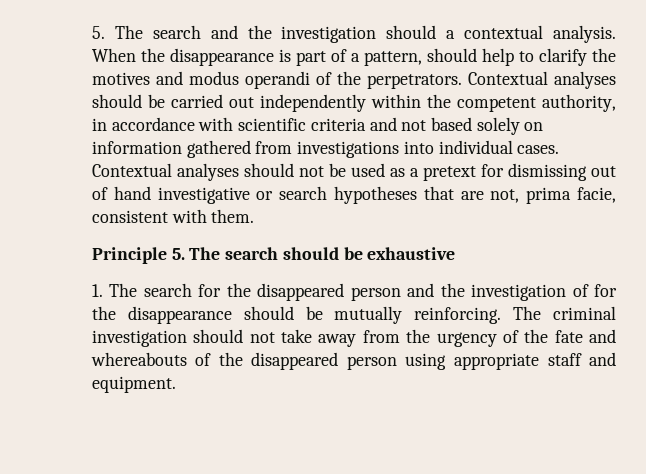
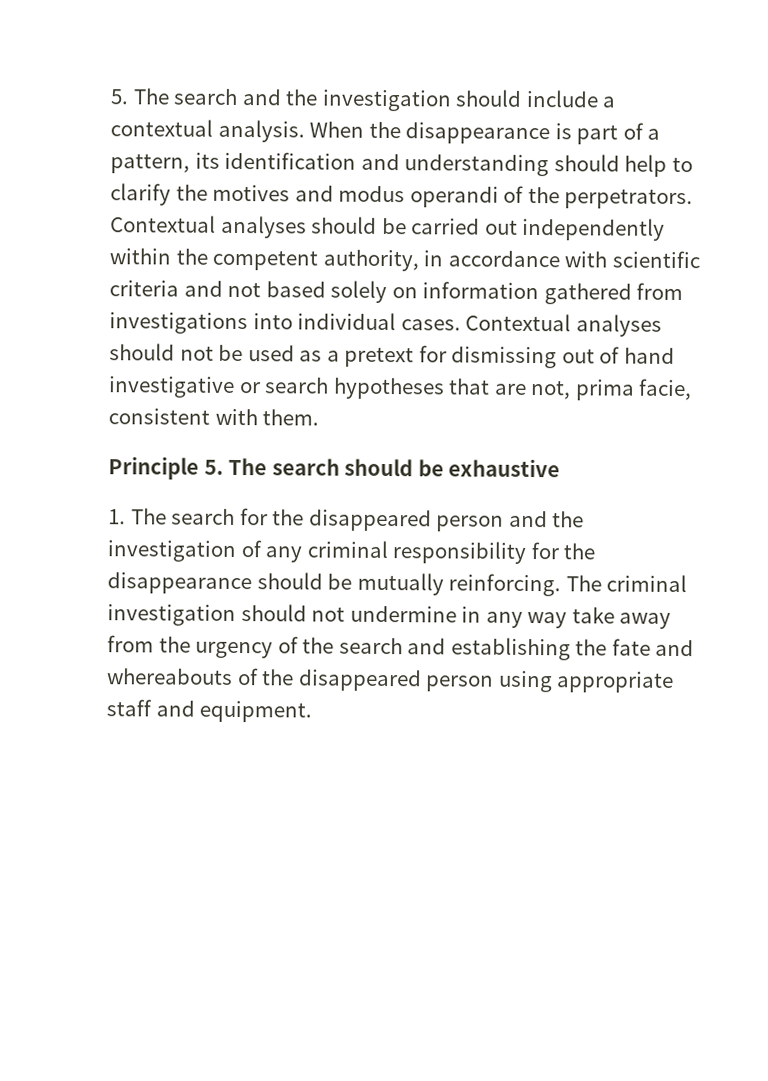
- 5. The search and the investigation should a contextual analysis.
+ 5. The search and the investigation should include a contextual analysis.
- When the disappearance is part of a pattern, should help to clarify the motives and modus operandi of the perpetrators.
+ When the disappearance is part of a pattern, its identification and understanding should help to clarify the motives and modus operandi of the perpetrators.
- 1. The search for the disappeared person and the investigation of for the disappearance should be mutually reinforcing.
+ 1. The search for the disappeared person and the investigation of any criminal responsibility for the disappearance should be mutually reinforcing.
- The criminal investigation should not take away from the urgency of the fate and whereabouts of the disappeared person using appropriate staff and equipment.
+ The criminal investigation should not undermine in any way take away from the urgency of the search and establishing the fate and whereabouts of the disappeared person using appropriate staff and equipment.

